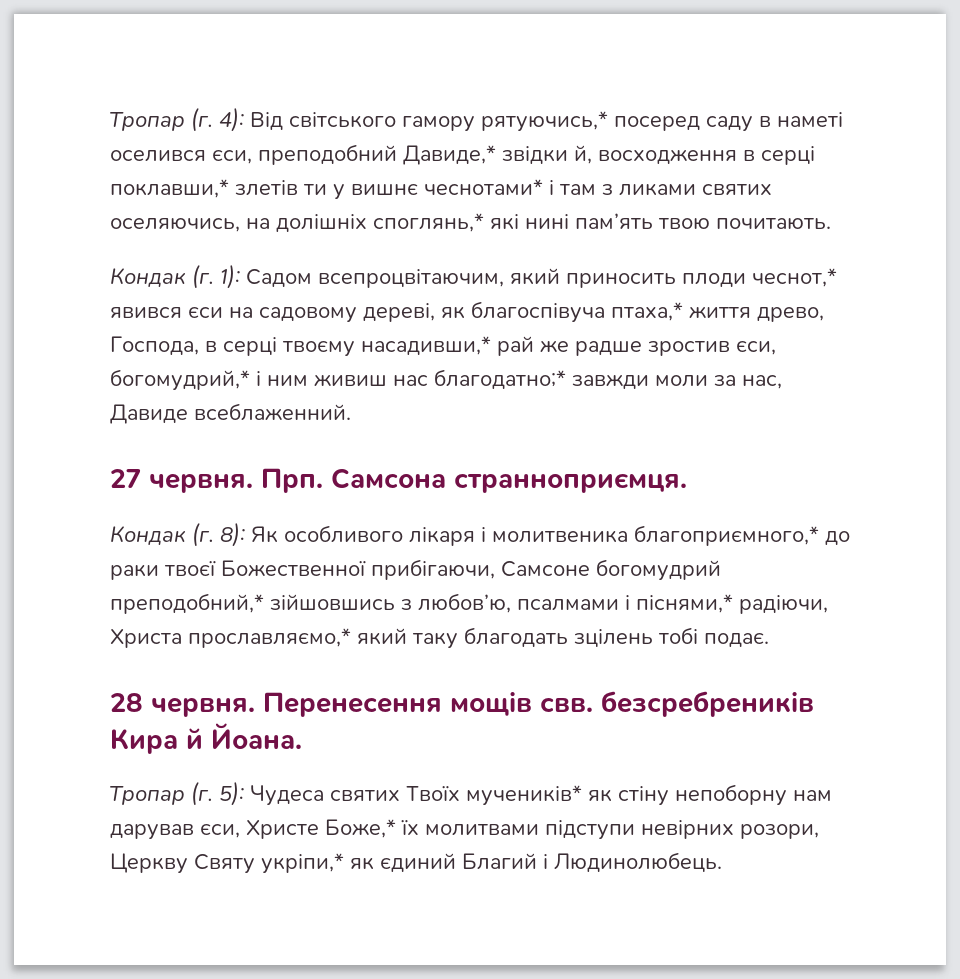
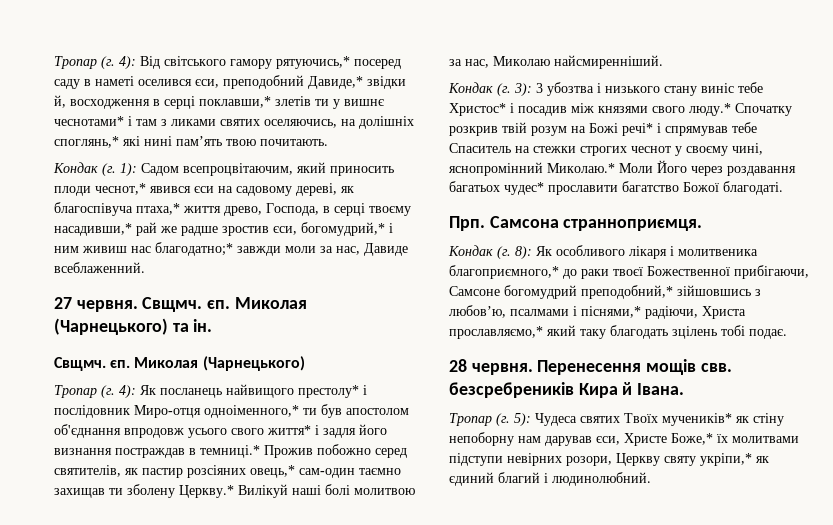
- 27 червня. Прп. Самсона странноприємця.
+ 27 червня. Cвщмч. єп. Миколая (Чарнецького) та ін.
+ Cвщмч. єп. Миколая (Чарнецького)
+ Тропар (г. 4): Як посланець найвищого престолу* і послідовник Миро-отця одноіменного,* ти був апостолом об'єднання впродовж усього свого життя* і задля його визнання постраждав в темниці.* Прожив побожно серед святителів, як пастир розсіяних овець,* сам-один таємно захищав ти зболену Церкву.* Вилікуй наші болі молитвою за нас, Миколаю найсмиренніший.
+ Кондак (г. 3): 3 убозтва і низького стану виніс тебе Христос* і посадив між князями свого люду.* Спочатку розкрив твій розум на Божі речі* і спрямував тебе Спаситель на стежки строгих чеснот у своєму чині, яснопромінний Миколаю.* Моли Його через роздавання багатьох чудес* прославити багатство Божої благодаті.
+ Прп. Самсона странноприємця.
- Перенесення мощів свв. безсребреників Кира й Йоана.
+ Перенесення мощів свв. безсребреників Кира й Івана.
- Тропар (г. 5): Чудеса святих Твоїх мучеників* як стіну непоборну нам дарував єси, Христе Боже,* їх молитвами підступи невірних розори, Церкву Святу укріпи,* як єдиний Благий і Людинолюбець.
+ Тропар (г. 5): Чудеса святих Твоїх мучеників* як стіну непоборну нам дарував єси, Христе Боже,* їх молитвами підступи невірних розори, Церкву святу укріпи,* як єдиний благий і людинолюбний.

